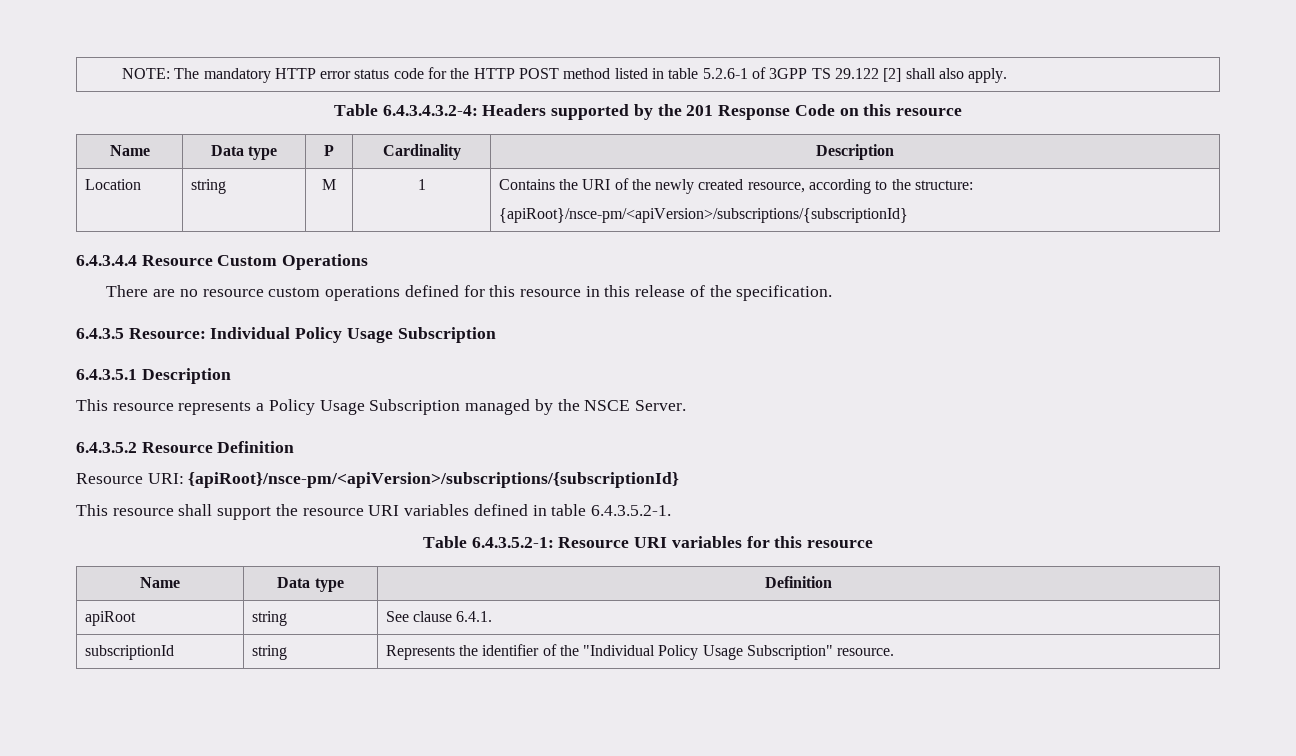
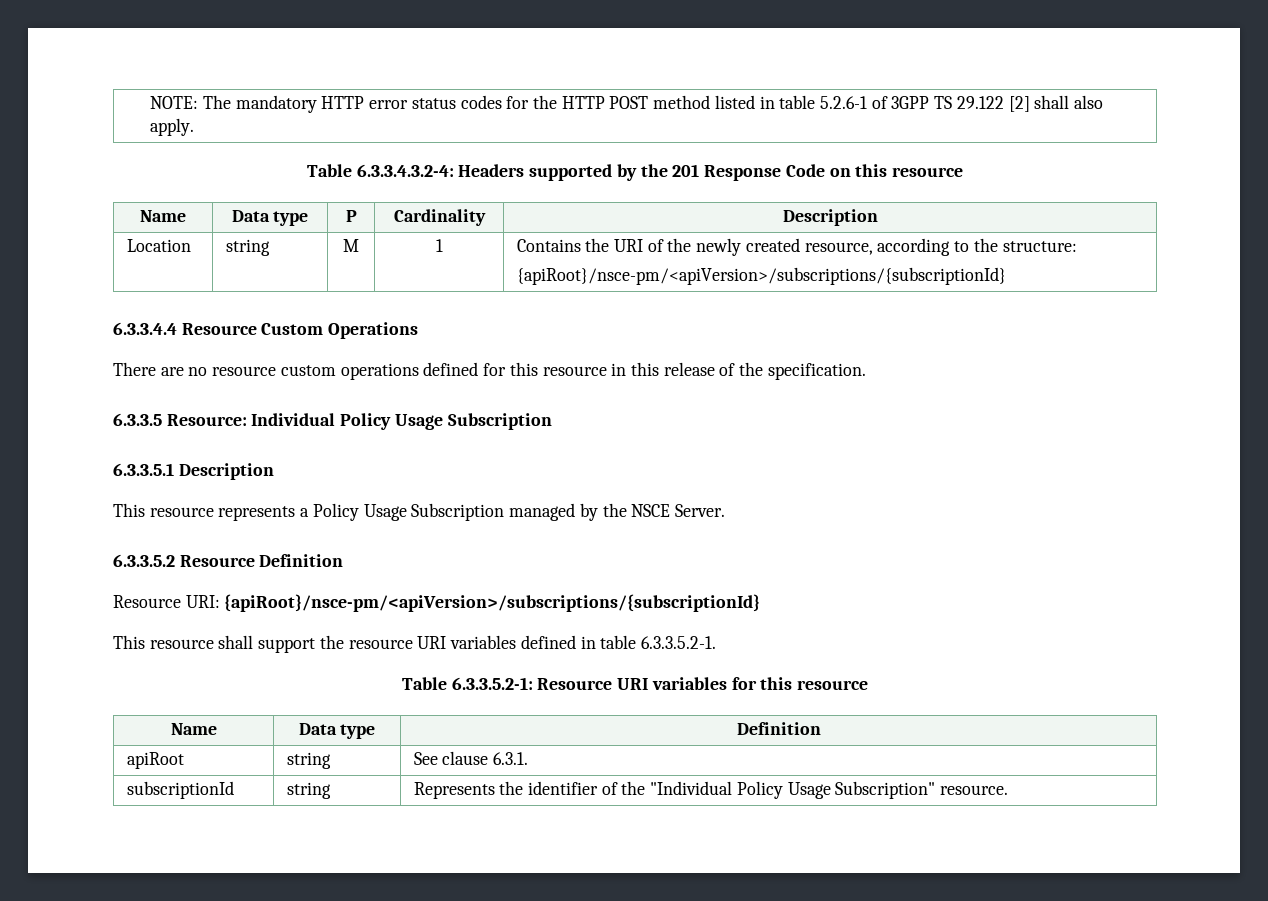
- NOTE: The mandatory HTTP error status code for the HTTP POST method listed in table 5.2.6-1 of 3GPP TS 29.122 [2] shall also apply.
+ NOTE: The mandatory HTTP error status codes for the HTTP POST method listed in table 5.2.6-1 of 3GPP TS 29.122 [2] shall also apply.
- Table 6.4.3.4.3.2-4: Headers supported by the 201 Response Code on this resource
+ Table 6.3.3.4.3.2-4: Headers supported by the 201 Response Code on this resource
- 6.4.3.4.4 Resource Custom Operations
+ 6.3.3.4.4 Resource Custom Operations
- 6.4.3.5 Resource: Individual Policy Usage Subscription
+ 6.3.3.5 Resource: Individual Policy Usage Subscription
- 6.4.3.5.1 Description
+ 6.3.3.5.1 Description
- 6.4.3.5.2 Resource Definition
+ 6.3.3.5.2 Resource Definition
- This resource shall support the resource URI variables defined in table 6.4.3.5.2-1.
- Table 6.4.3.5.2-1: Resource URI variables for this resource
+ This resource shall support the resource URI variables defined in table 6.3.3.5.2-1.
+ Table 6.3.3.5.2-1: Resource URI variables for this resource
- apiRoot | string | See clause 6.4.1.
+ apiRoot | string | See clause 6.3.1.

